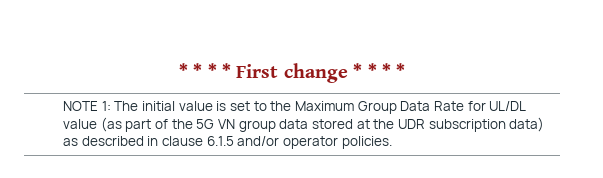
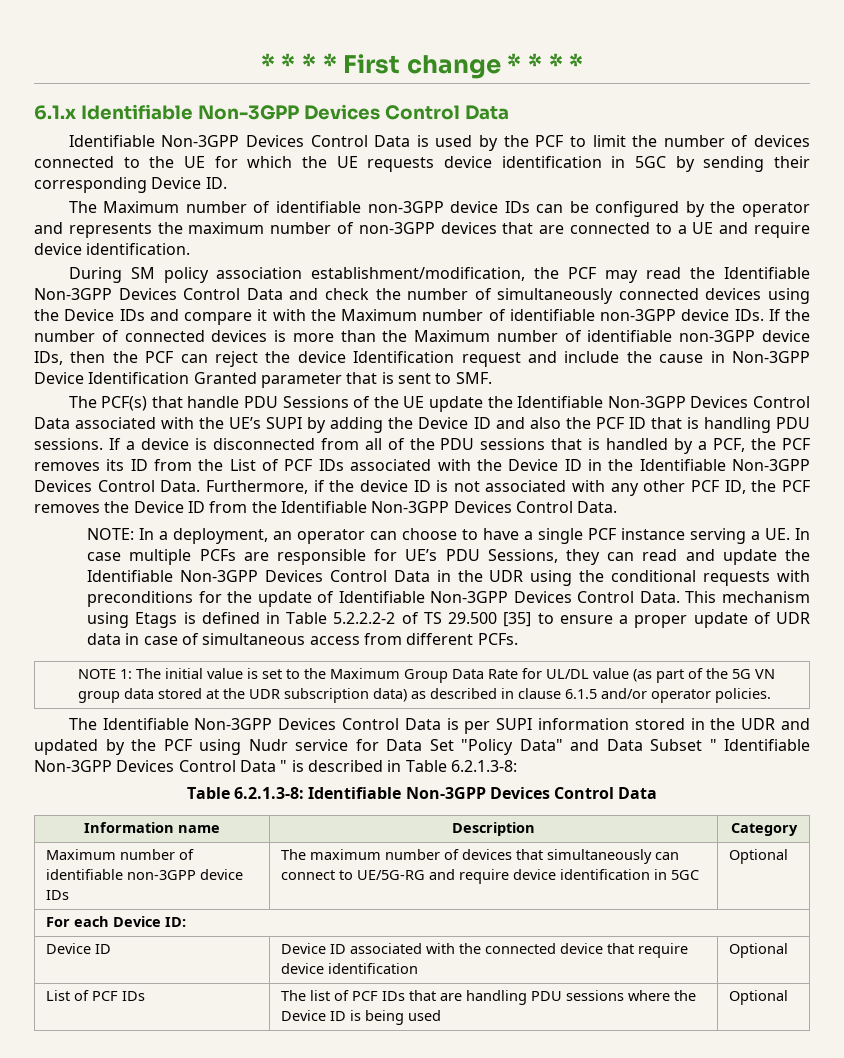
+ 6.1.x Identifiable Non-3GPP Devices Control Data
+ Identifiable Non-3GPP Devices Control Data is used by the PCF to limit the number of devices connected to the UE for which the UE requests device identification in 5GC by sending their corresponding Device ID.
+ The Maximum number of identifiable non-3GPP device IDs can be configured by the operator and represents the maximum number of non-3GPP devices that are connected to a UE and require device identification.
+ During SM policy association establishment/modification, the PCF may read the Identifiable Non-3GPP Devices Control Data and check the number of simultaneously connected devices using the Device IDs and compare it with the Maximum number of identifiable non-3GPP device IDs. If the number of connected devices is more than the Maximum number of identifiable non-3GPP device IDs, then the PCF can reject the device Identification request and include the cause in Non-3GPP Device Identification Granted parameter that is sent to SMF.
+ The PCF(s) that handle PDU Sessions of the UE update the Identifiable Non-3GPP Devices Control Data associated with the UE’s SUPI by adding the Device ID and also the PCF ID that is handling PDU sessions. If a device is disconnected from all of the PDU sessions that is handled by a PCF, the PCF removes its ID from the List of PCF IDs associated with the Device ID in the Identifiable Non-3GPP Devices Control Data. Furthermore, if the device ID is not associated with any other PCF ID, the PCF removes the Device ID from the Identifiable Non-3GPP Devices Control Data.
+ NOTE: In a deployment, an operator can choose to have a single PCF instance serving a UE. In case multiple PCFs are responsible for UE’s PDU Sessions, they can read and update the Identifiable Non-3GPP Devices Control Data in the UDR using the conditional requests with preconditions for the update of Identifiable Non-3GPP Devices Control Data. This mechanism using Etags is defined in Table 5.2.2.2-2 of TS 29.500 [35] to ensure a proper update of UDR data in case of simultaneous access from different PCFs.
+ The Identifiable Non-3GPP Devices Control Data is per SUPI information stored in the UDR and updated by the PCF using Nudr service for Data Set "Policy Data" and Data Subset " Identifiable Non-3GPP Devices Control Data " is described in Table 6.2.1.3-8:
+ Table 6.2.1.3-8: Identifiable Non-3GPP Devices Control Data
+ Information name | Description | Category
+ Maximum number of identifiable non-3GPP device IDs | The maximum number of devices that simultaneously can connect to UE/5G-RG and require device identification in 5GC | Optional
+ For each Device ID:
+ Device ID | Device ID associated with the connected device that require device identification | Optional
+ List of PCF IDs | The list of PCF IDs that are handling PDU sessions where the Device ID is being used | Optional

